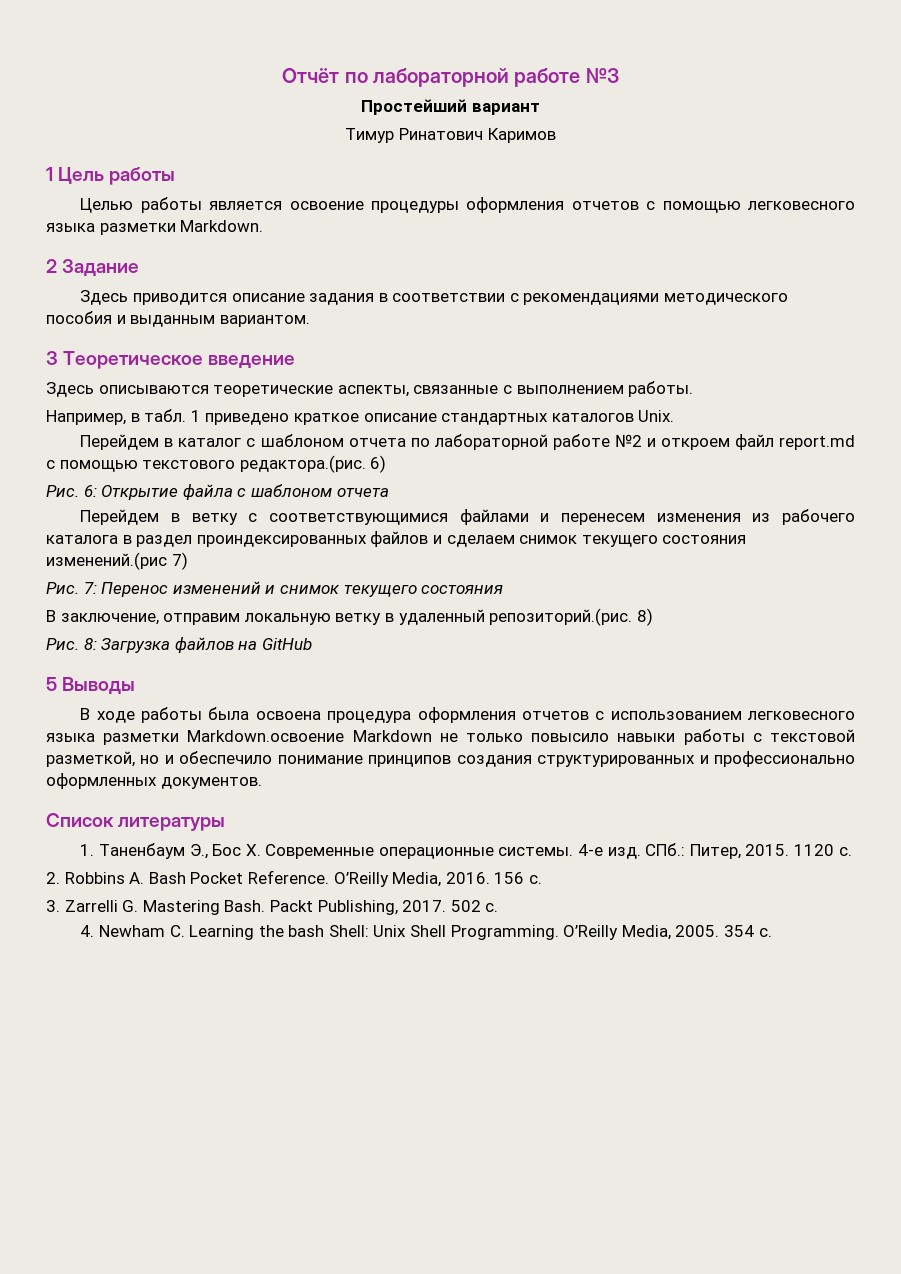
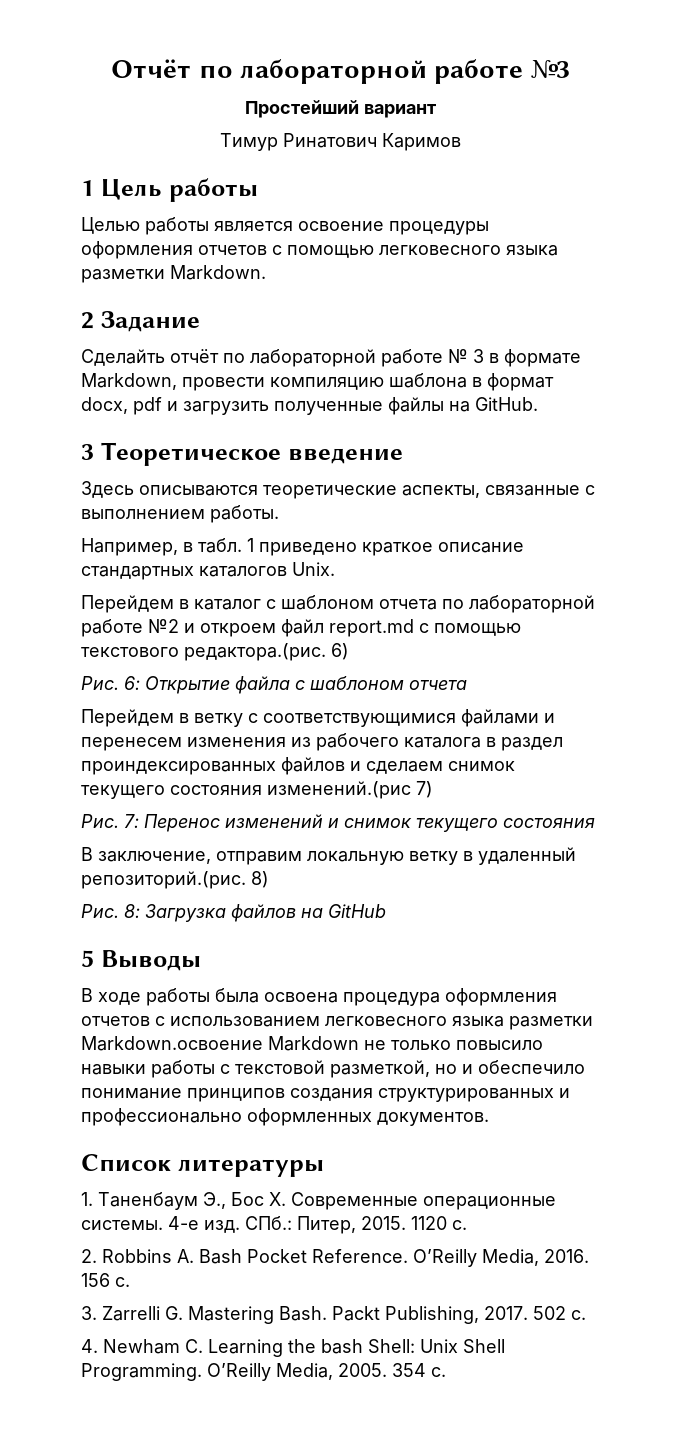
- Здесь приводится описание задания в соответствии с рекомендациями методического пособия и выданным вариантом.
+ Cделайть отчёт по лабораторной работе № 3 в формате Markdown, провести компиляцию шаблона в формат docx, pdf и загрузить полученные файлы на GitHub.

